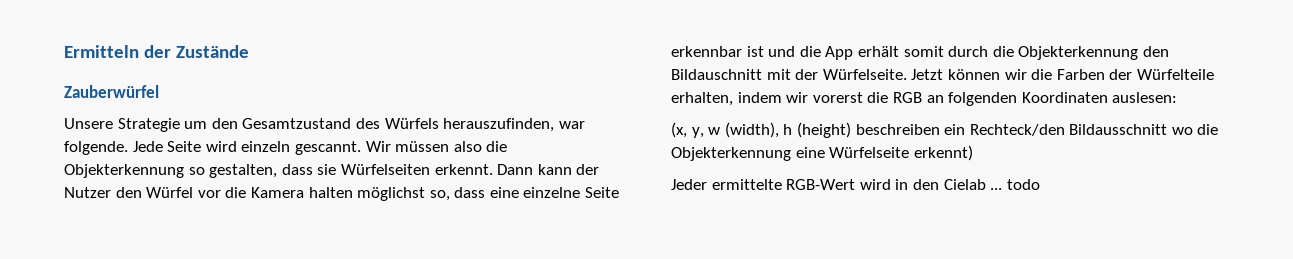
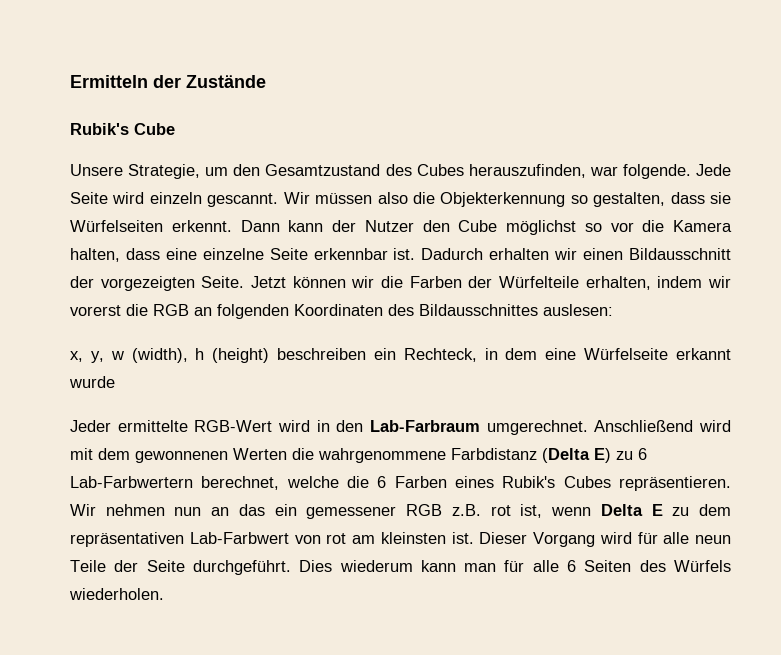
- Zauberwürfel
+ Rubik's Cube
- Unsere Strategie um den Gesamtzustand des Würfels herauszufinden, war folgende.
+ Unsere Strategie, um den Gesamtzustand des Cubes herauszufinden, war folgende.
- Dann kann der Nutzer den Würfel vor die Kamera halten möglichst so, dass eine einzelne Seite erkennbar ist und die App erhält somit durch die Objekterkennung den Bildauschnitt mit der Würfelseite.
+ Dann kann der Nutzer den Cube möglichst so vor die Kamera halten, dass eine einzelne Seite erkennbar ist. Dadurch erhalten wir einen Bildausschnitt der vorgezeigten Seite.
- Jetzt können wir die Farben der Würfelteile erhalten, indem wir vorerst die RGB an folgenden Koordinaten auslesen:
+ Jetzt können wir die Farben der Würfelteile erhalten, indem wir vorerst die RGB an folgenden Koordinaten des Bildausschnittes auslesen:
- (x, y, w (width), h (height) beschreiben ein Rechteck/den Bildausschnitt wo die Objekterkennung eine Würfelseite erkennt)
+ x, y, w (width), h (height) beschreiben ein Rechteck, in dem eine Würfelseite erkannt wurde
- Jeder ermittelte RGB-Wert wird in den Cielab ... todo
+ Jeder ermittelte RGB-Wert wird in den Lab-Farbraum umgerechnet. Anschließend wird mit dem gewonnenen Werten die wahrgenommene Farbdistanz (Delta E) zu 6 Lab-Farbwertern berechnet, welche die 6 Farben eines Rubik's Cubes repräsentieren. Wir nehmen nun an das ein gemessener RGB z.B. rot ist, wenn Delta E zu dem repräsentativen Lab-Farbwert von rot am kleinsten ist. Dieser Vorgang wird für alle neun Teile der Seite durchgeführt. Dies wiederum kann man für alle 6 Seiten des Würfels wiederholen.

